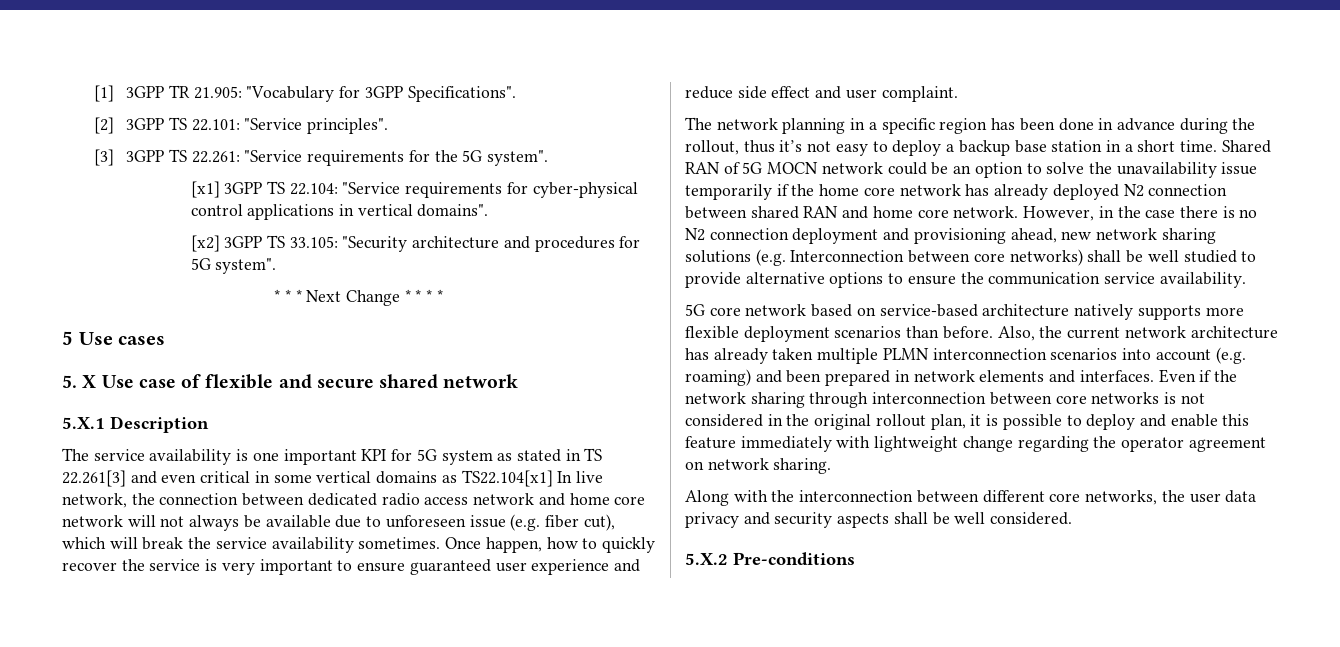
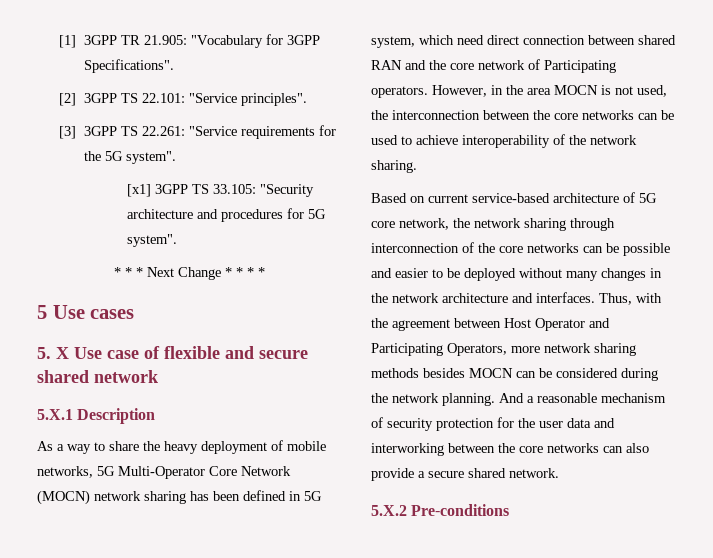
- [x1] 3GPP TS 22.104: "Service requirements for cyber-physical control applications in vertical domains".
- [x2] 3GPP TS 33.105: "Security architecture and procedures for 5G system".
+ [x1] 3GPP TS 33.105: "Security architecture and procedures for 5G system".
- The service availability is one important KPI for 5G system as stated in TS 22.261[3] and even critical in some vertical domains as TS22.104[x1] In live network, the connection between dedicated radio access network and home core network will not always be available due to unforeseen issue (e.g. fiber cut), which will break the service availability sometimes. Once happen, how to quickly recover the service is very important to ensure guaranteed user experience and reduce side effect and user complaint.
- The network planning in a specific region has been done in advance during the rollout, thus it’s not easy to deploy a backup base station in a short time. Shared RAN of 5G MOCN network could be an option to solve the unavailability issue temporarily if the home core network has already deployed N2 connection between shared RAN and home core network. However, in the case there is no N2 connection deployment and provisioning ahead, new network sharing solutions (e.g. Interconnection between core networks) shall be well studied to provide alternative options to ensure the communication service availability.
- 5G core network based on service-based architecture natively supports more flexible deployment scenarios than before. Also, the current network architecture has already taken multiple PLMN interconnection scenarios into account (e.g. roaming) and been prepared in network elements and interfaces. Even if the network sharing through interconnection between core networks is not considered in the original rollout plan, it is possible to deploy and enable this feature immediately with lightweight change regarding the operator agreement on network sharing.
- Along with the interconnection between different core networks, the user data privacy and security aspects shall be well considered.
+ As a way to share the heavy deployment of mobile networks, 5G Multi-Operator Core Network (MOCN) network sharing has been defined in 5G system, which need direct connection between shared RAN and the core network of Participating operators. However, in the area MOCN is not used, the interconnection between the core networks can be used to achieve interoperability of the network sharing.
+ Based on current service-based architecture of 5G core network, the network sharing through interconnection of the core networks can be possible and easier to be deployed without many changes in the network architecture and interfaces. Thus, with the agreement between Host Operator and Participating Operators, more network sharing methods besides MOCN can be considered during the network planning. And a reasonable mechanism of security protection for the user data and interworking between the core networks can also provide a secure shared network.

